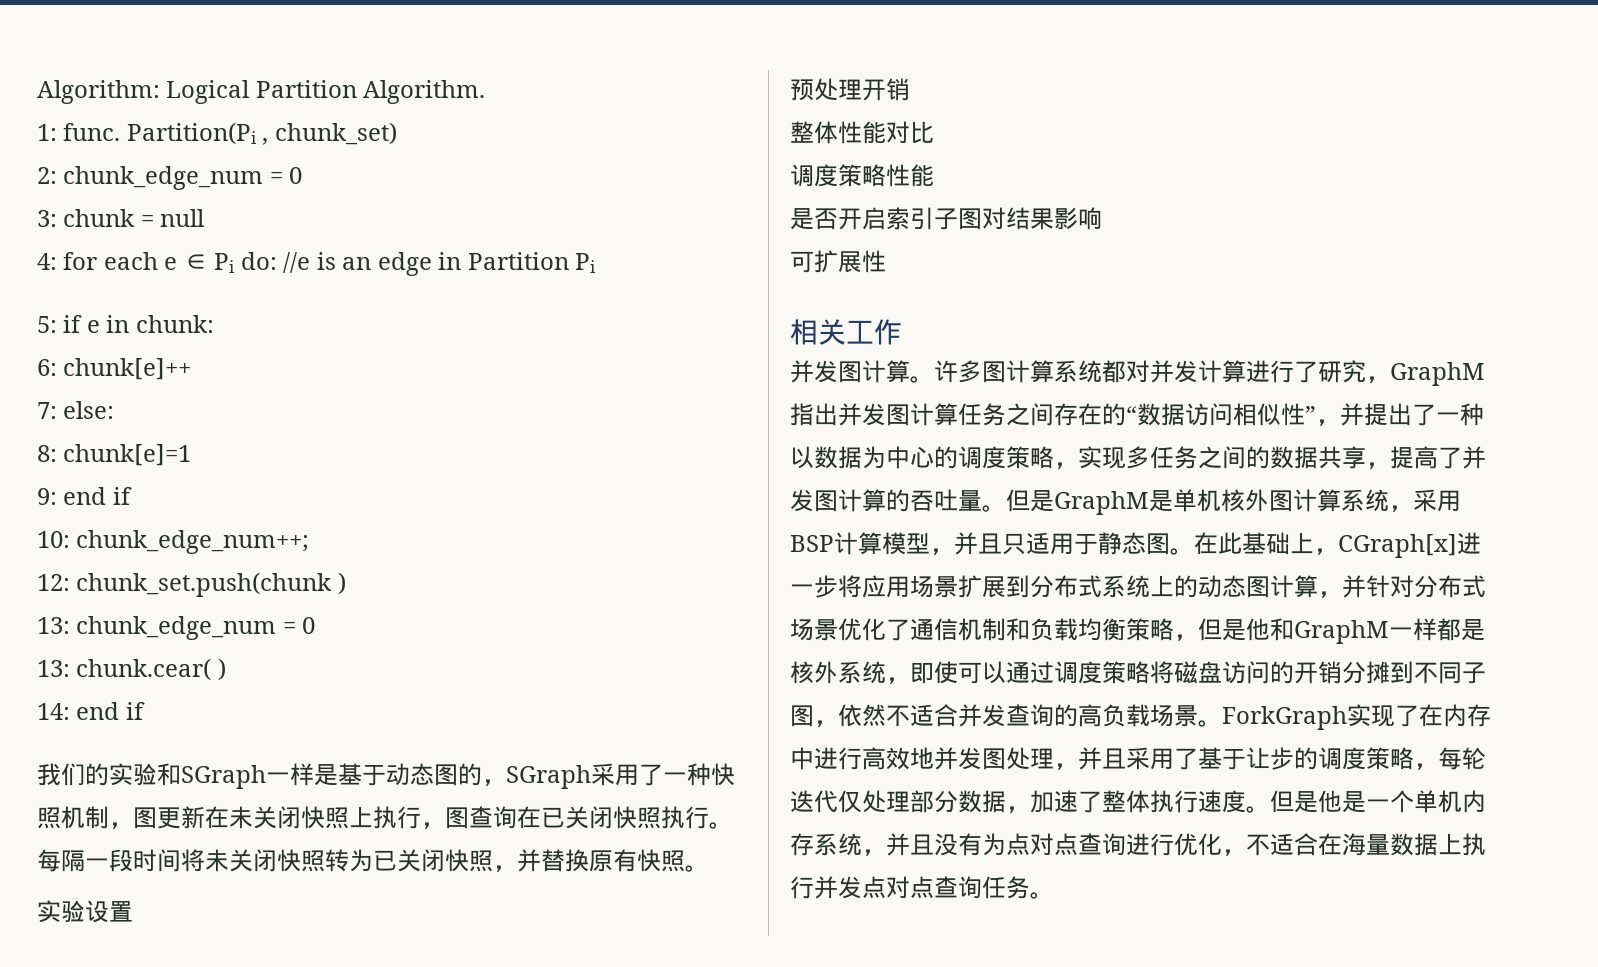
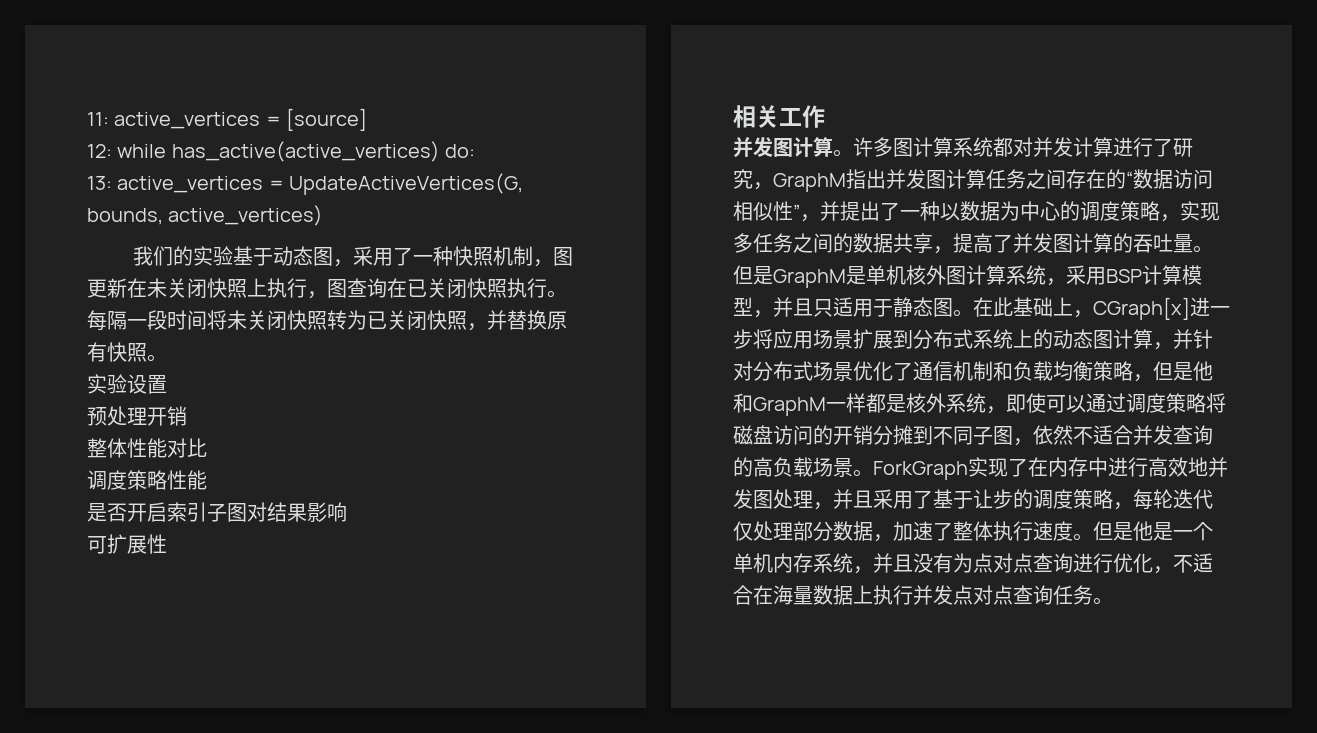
- Algorithm: Logical Partition Algorithm.
- 1: func. Partition(Pi , chunk_set)
- 2: chunk_edge_num = 0
- 3: chunk = null
- 4: for each e ∈ Pi do: //e is an edge in Partition Pi
- 5: if e in chunk:
- 6: chunk[e]++
- 7: else:
- 8: chunk[e]=1
- 9: end if
- 10: chunk_edge_num++;
- 12: chunk_set.push(chunk )
- 13: chunk_edge_num = 0
- 13: chunk.cear( )
- 14: end if
+ 11: active_vertices = [source]
+ 12: while has_active(active_vertices) do:
+ 13: active_vertices = UpdateActiveVertices(G, bounds, active_vertices)
- 我们的实验和SGraph一样是基于动态图的，SGraph采用了一种快照机制，图更新在未关闭快照上执行，图查询在已关闭快照执行。
+ 我们的实验基于动态图，采用了一种快照机制，图更新在未关闭快照上执行，图查询在已关闭快照执行。

